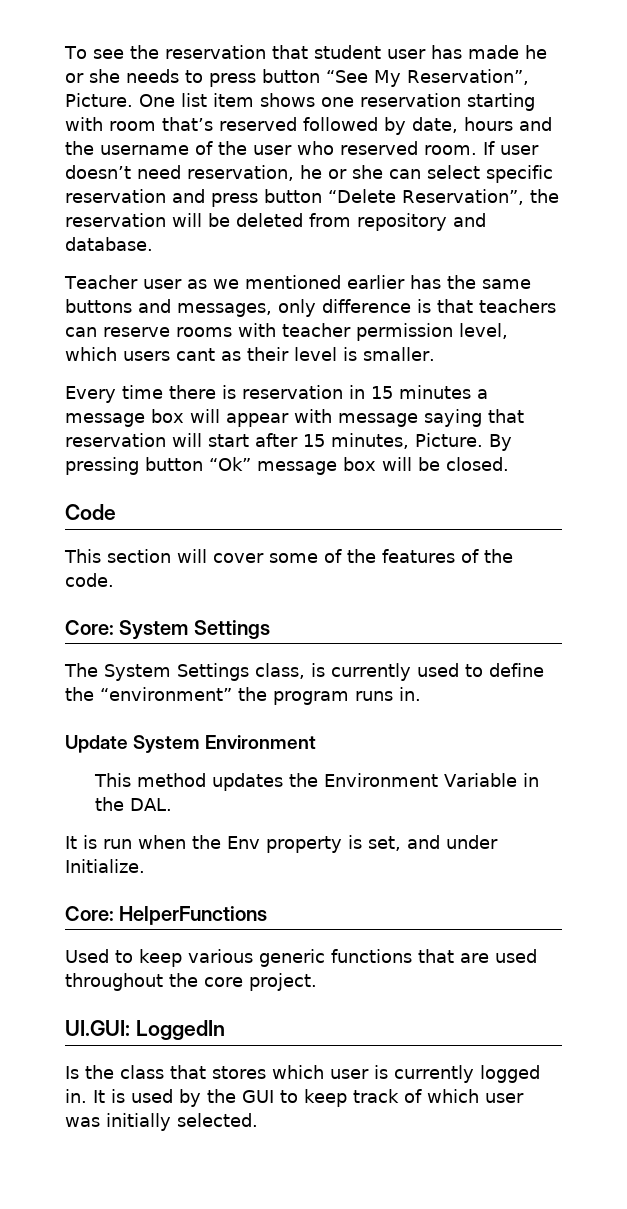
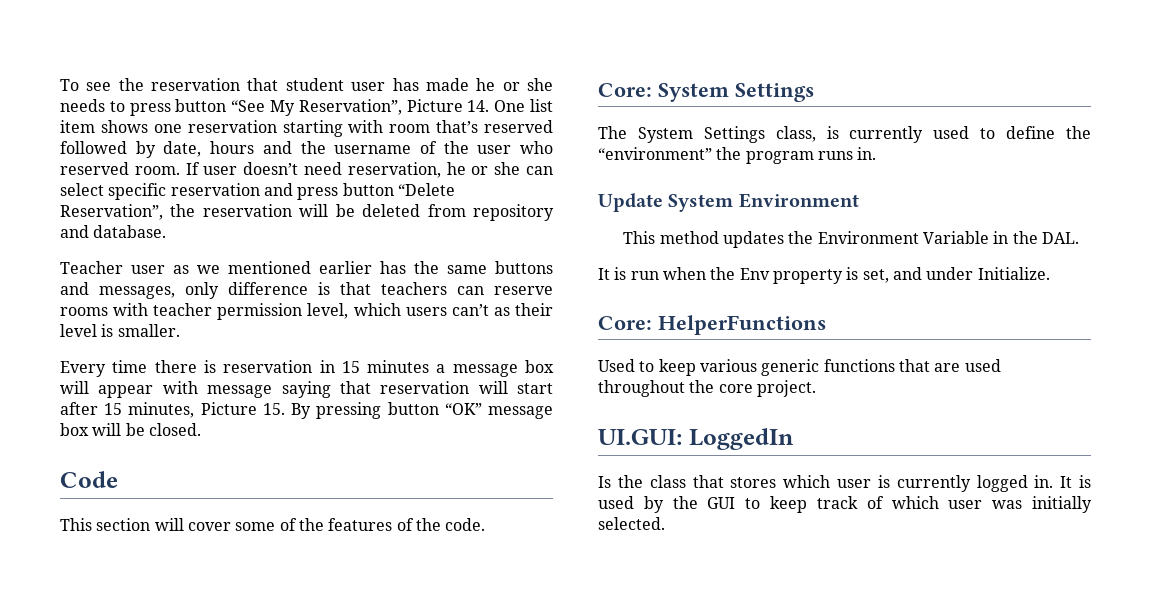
- To see the reservation that student user has made he or she needs to press button “See My Reservation”, Picture. One list item shows one reservation starting with room that’s reserved followed by date, hours and the username of the user who reserved room.
+ To see the reservation that student user has made he or she needs to press button “See My Reservation”, Picture 14. One list item shows one reservation starting with room that’s reserved followed by date, hours and the username of the user who reserved room.
- Teacher user as we mentioned earlier has the same buttons and messages, only difference is that teachers can reserve rooms with teacher permission level, which users cant as their level is smaller.
+ Teacher user as we mentioned earlier has the same buttons and messages, only difference is that teachers can reserve rooms with teacher permission level, which users can’t as their level is smaller.
- Every time there is reservation in 15 minutes a message box will appear with message saying that reservation will start after 15 minutes, Picture. By pressing button “Ok” message box will be closed.
+ Every time there is reservation in 15 minutes a message box will appear with message saying that reservation will start after 15 minutes, Picture 15. By pressing button “OK” message box will be closed.

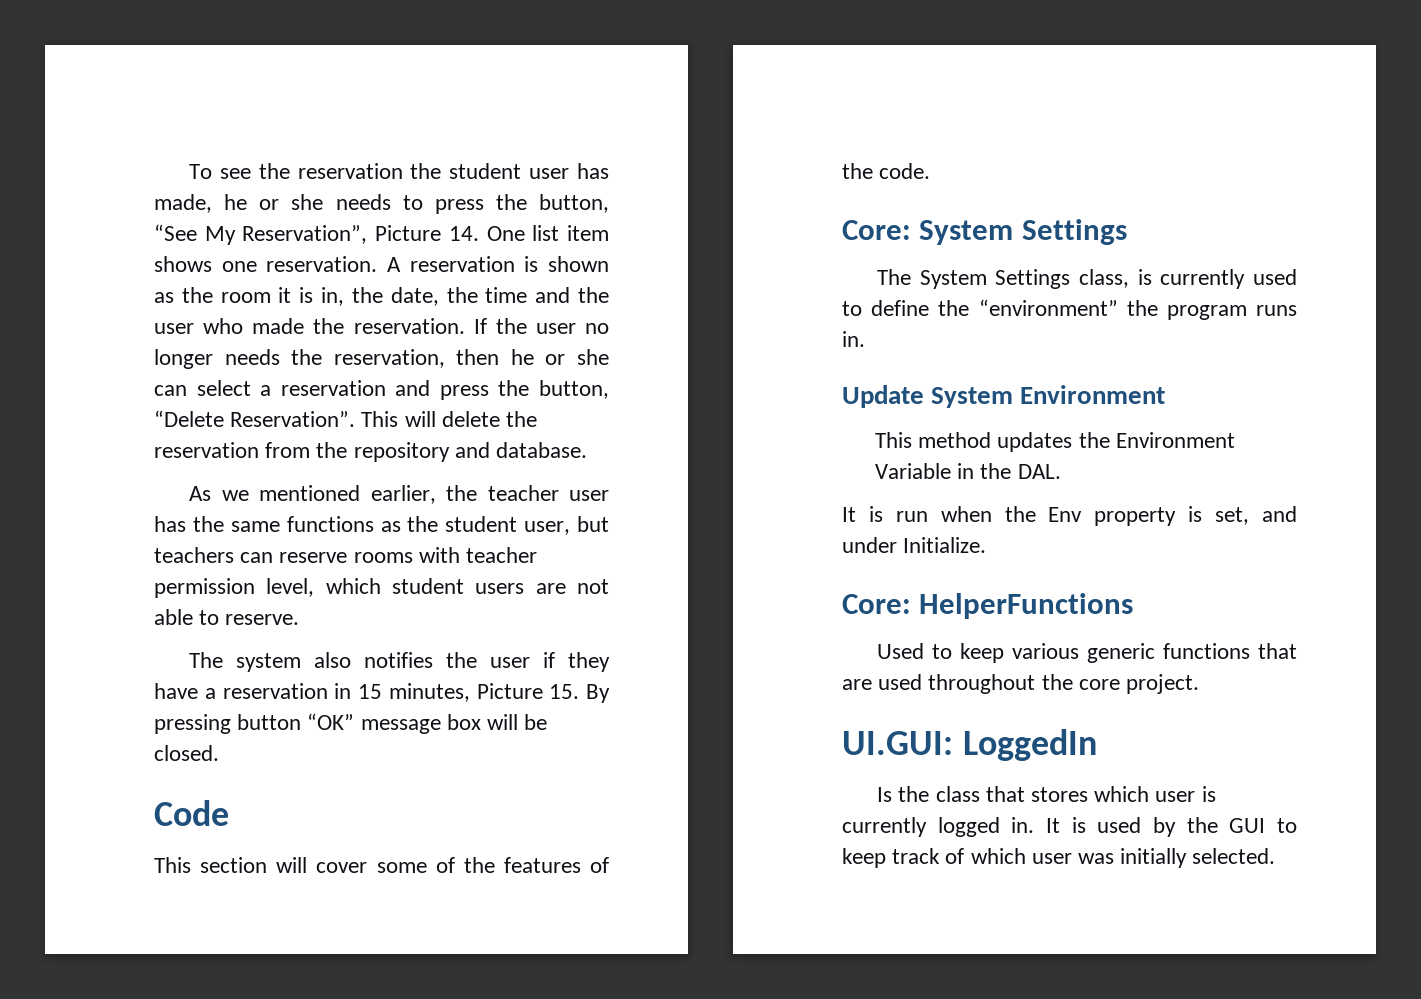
- To see the reservation that student user has made he or she needs to press button “See My Reservation”, Picture 14. One list item shows one reservation starting with room that’s reserved followed by date, hours and the username of the user who reserved room. If user doesn’t need reservation, he or she can select specific reservation and press button “Delete Reservation”, the reservation will be deleted from repository and database.
- Teacher user as we mentioned earlier has the same buttons and messages, only difference is that teachers can reserve rooms with teacher permission level, which users can’t as their level is smaller.
- Every time there is reservation in 15 minutes a message box will appear with message saying that reservation will start after 15 minutes, Picture 15. By pressing button “OK” message box will be closed.
+ To see the reservation the student user has made, he or she needs to press the button, “See My Reservation”, Picture 14. One list item shows one reservation. A reservation is shown as the room it is in, the date, the time and the user who made the reservation. If the user no longer needs the reservation, then he or she can select a reservation and press the button, “Delete Reservation”. This will delete the reservation from the repository and database.
+ As we mentioned earlier, the teacher user has the same functions as the student user, but teachers can reserve rooms with teacher permission level, which student users are not able to reserve.
+ The system also notifies the user if they have a reservation in 15 minutes, Picture 15. By pressing button “OK” message box will be closed.

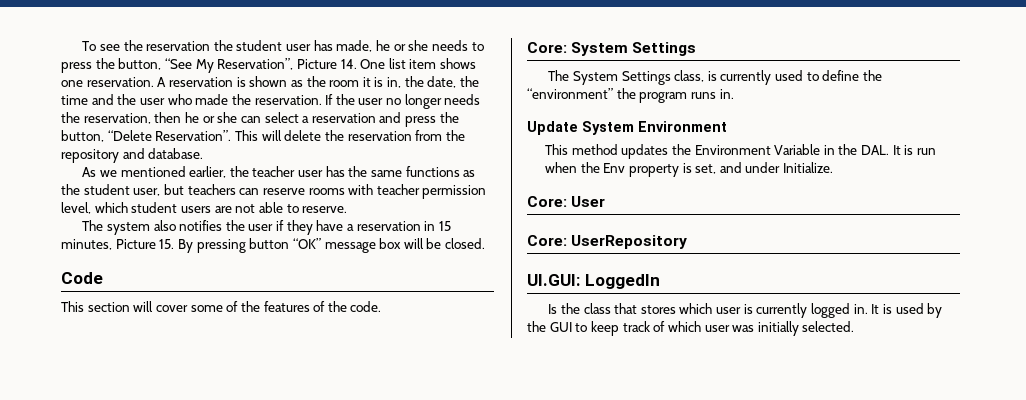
- This method updates the Environment Variable in the DAL.
- It is run when the Env property is set, and under Initialize.
+ This method updates the Environment Variable in the DAL. It is run when the Env property is set, and under Initialize.
- Core: HelperFunctions
- Used to keep various generic functions that are used throughout the core project.
+ Core: User
+ Core: UserRepository

